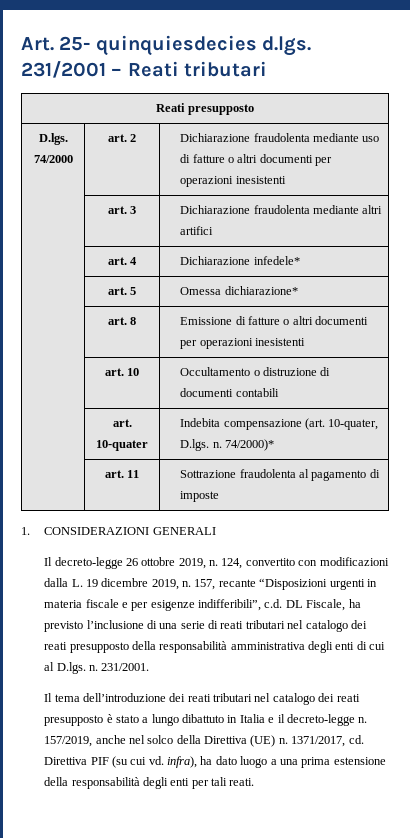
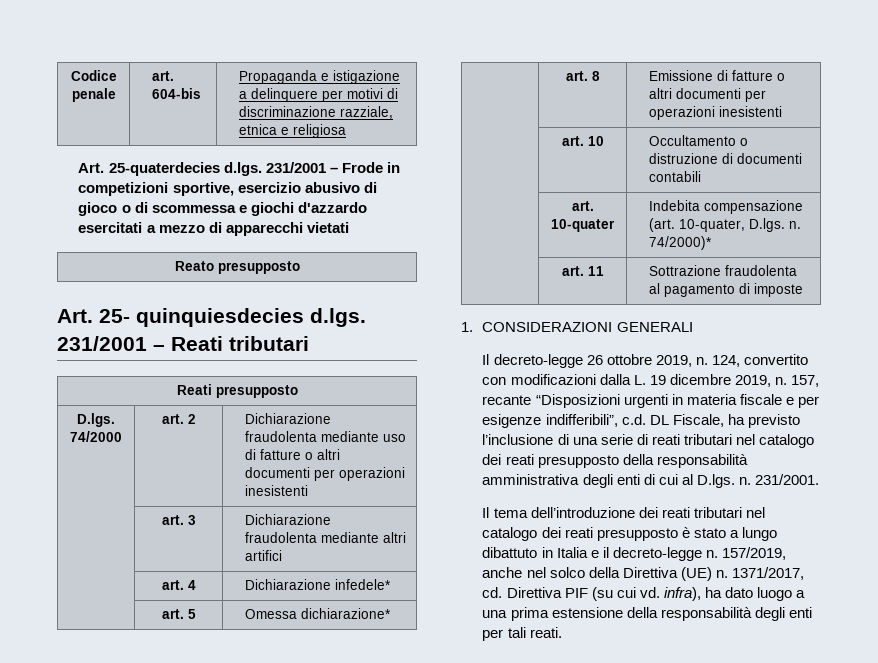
+ Codice penale | art. 604-bis | Propaganda e istigazione a delinquere per motivi di discriminazione razziale, etnica e religiosa
+ Art. 25-quaterdecies d.lgs. 231/2001 – Frode in competizioni sportive, esercizio abusivo di gioco o di scommessa e giochi d'azzardo esercitati a mezzo di apparecchi vietati
+ Reato presupposto

